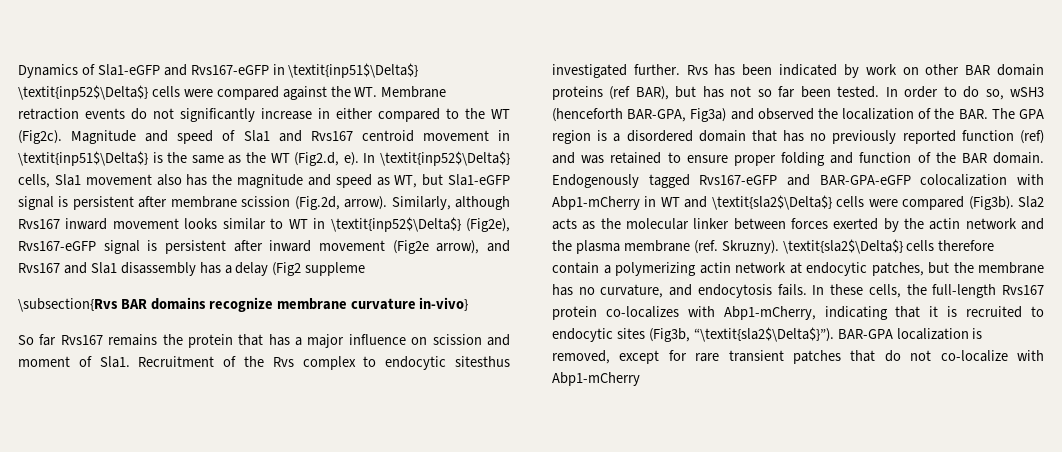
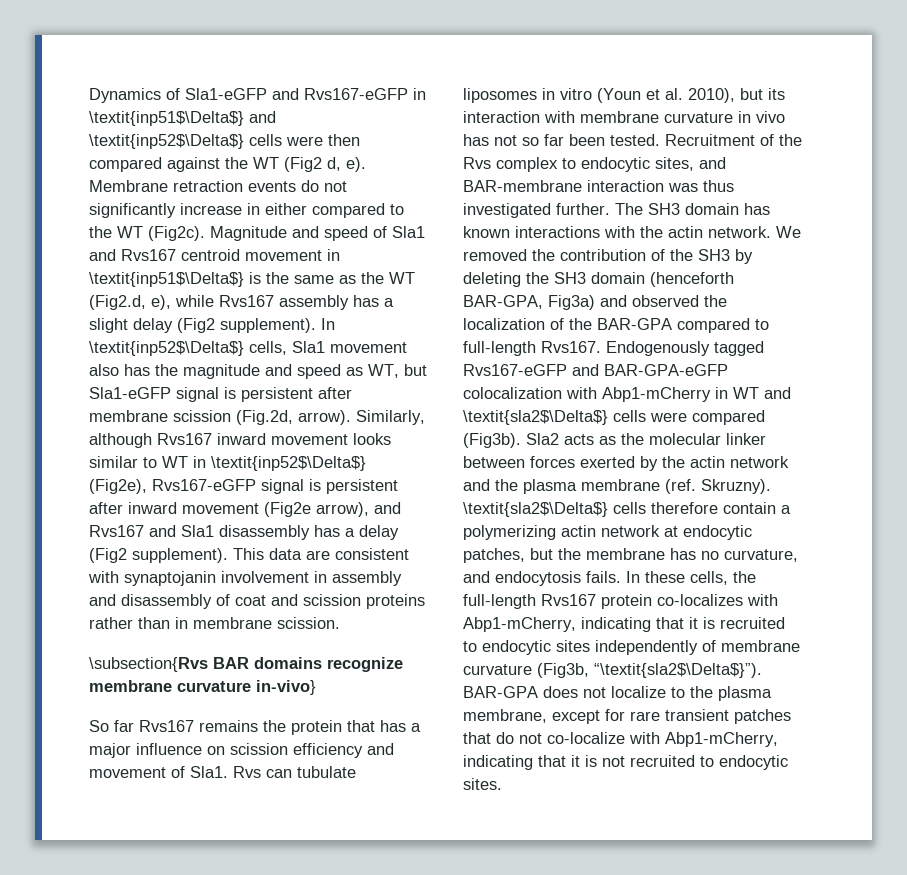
- Dynamics of Sla1-eGFP and Rvs167-eGFP in \textit{inp51$\Delta$} \textit{inp52$\Delta$} cells were compared against the WT. Membrane retraction events do not significantly increase in either compared to the WT (Fig2c).
+ Dynamics of Sla1-eGFP and Rvs167-eGFP in \textit{inp51$\Delta$} and \textit{inp52$\Delta$} cells were then compared against the WT (Fig2 d, e). Membrane retraction events do not significantly increase in either compared to the WT (Fig2c).
- Magnitude and speed of Sla1 and Rvs167 centroid movement in \textit{inp51$\Delta$} is the same as the WT (Fig2.d, e).
+ Magnitude and speed of Sla1 and Rvs167 centroid movement in \textit{inp51$\Delta$} is the same as the WT (Fig2.d, e), while Rvs167 assembly has a slight delay (Fig2 supplement).
- Similarly, although Rvs167 inward movement looks similar to WT in \textit{inp52$\Delta$} (Fig2e), Rvs167-eGFP signal is persistent after inward movement (Fig2e arrow), and Rvs167 and Sla1 disassembly has a delay (Fig2 suppleme
+ Similarly, although Rvs167 inward movement looks similar to WT in \textit{inp52$\Delta$} (Fig2e), Rvs167-eGFP signal is persistent after inward movement (Fig2e arrow), and Rvs167 and Sla1 disassembly has a delay (Fig2 supplement). This data are consistent with synaptojanin involvement in assembly and disassembly of coat and scission proteins rather than in membrane scission.
- So far Rvs167 remains the protein that has a major influence on scission and moment of Sla1.
+ So far Rvs167 remains the protein that has a major influence on scission efficiency and movement of Sla1. Rvs can tubulate liposomes in vitro (Youn et al. 2010), but its interaction with membrane curvature in vivo has not so far been tested.
- Recruitment of the Rvs complex to endocytic sitesthus investigated further. Rvs has been indicated by work on other BAR domain proteins (ref BAR), but has not so far been tested. In order to do so, wSH3 (henceforth BAR-GPA, Fig3a) and observed the localization of the BAR. The GPA region is a disordered domain that has no previously reported function (ref) and was retained to ensure proper folding and function of the BAR domain.
+ Recruitment of the Rvs complex to endocytic sites, and BAR-membrane interaction was thus investigated further. The SH3 domain has known interactions with the actin network. We removed the contribution of the SH3 by deleting the SH3 domain (henceforth BAR-GPA, Fig3a) and observed the localization of the BAR-GPA compared to full-length Rvs167.
- In these cells, the full-length Rvs167 protein co-localizes with Abp1-mCherry, indicating that it is recruited to endocytic sites (Fig3b, “\textit{sla2$\Delta$}”). BAR-GPA localization is removed, except for rare transient patches that do not co-localize with Abp1-mCherry
+ In these cells, the full-length Rvs167 protein co-localizes with Abp1-mCherry, indicating that it is recruited to endocytic sites independently of membrane curvature (Fig3b, “\textit{sla2$\Delta$}”). BAR-GPA does not localize to the plasma membrane, except for rare transient patches that do not co-localize with Abp1-mCherry, indicating that it is not recruited to endocytic sites.

